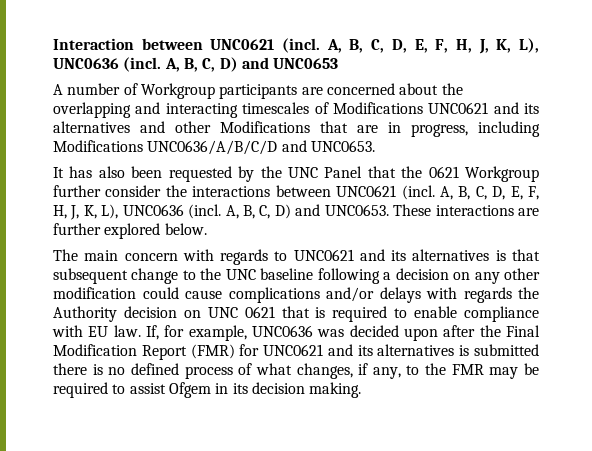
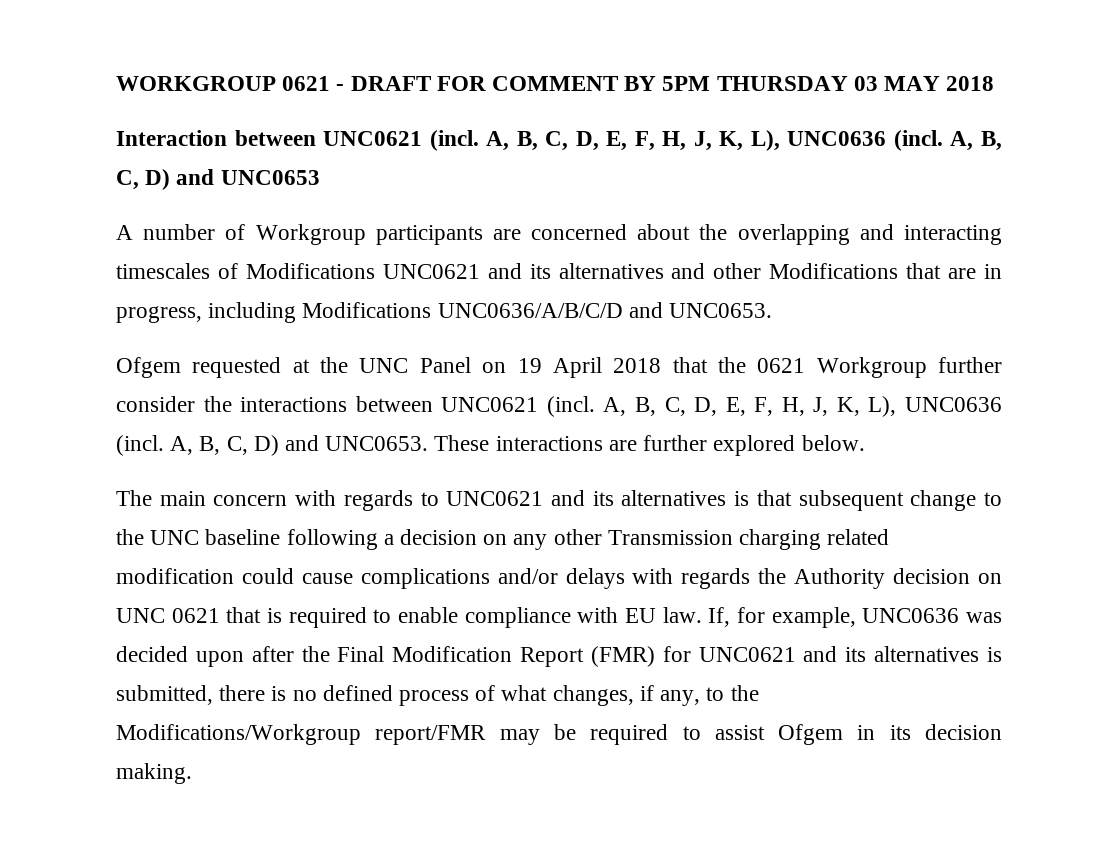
+ WORKGROUP 0621 - DRAFT FOR COMMENT BY 5PM THURSDAY 03 MAY 2018
- It has also been requested by the UNC Panel that the 0621 Workgroup further consider the interactions between UNC0621 (incl. A, B, C, D, E, F, H, J, K, L), UNC0636 (incl. A, B, C, D) and UNC0653.
+ Ofgem requested at the UNC Panel on 19 April 2018 that the 0621 Workgroup further consider the interactions between UNC0621 (incl. A, B, C, D, E, F, H, J, K, L), UNC0636 (incl. A, B, C, D) and UNC0653.
- The main concern with regards to UNC0621 and its alternatives is that subsequent change to the UNC baseline following a decision on any other modification could cause complications and/or delays with regards the Authority decision on UNC 0621 that is required to enable compliance with EU law.
+ The main concern with regards to UNC0621 and its alternatives is that subsequent change to the UNC baseline following a decision on any other Transmission charging related modification could cause complications and/or delays with regards the Authority decision on UNC 0621 that is required to enable compliance with EU law.
- If, for example, UNC0636 was decided upon after the Final Modification Report (FMR) for UNC0621 and its alternatives is submitted there is no defined process of what changes, if any, to the FMR may be required to assist Ofgem in its decision making.
+ If, for example, UNC0636 was decided upon after the Final Modification Report (FMR) for UNC0621 and its alternatives is submitted, there is no defined process of what changes, if any, to the Modifications/Workgroup report/FMR may be required to assist Ofgem in its decision making.

